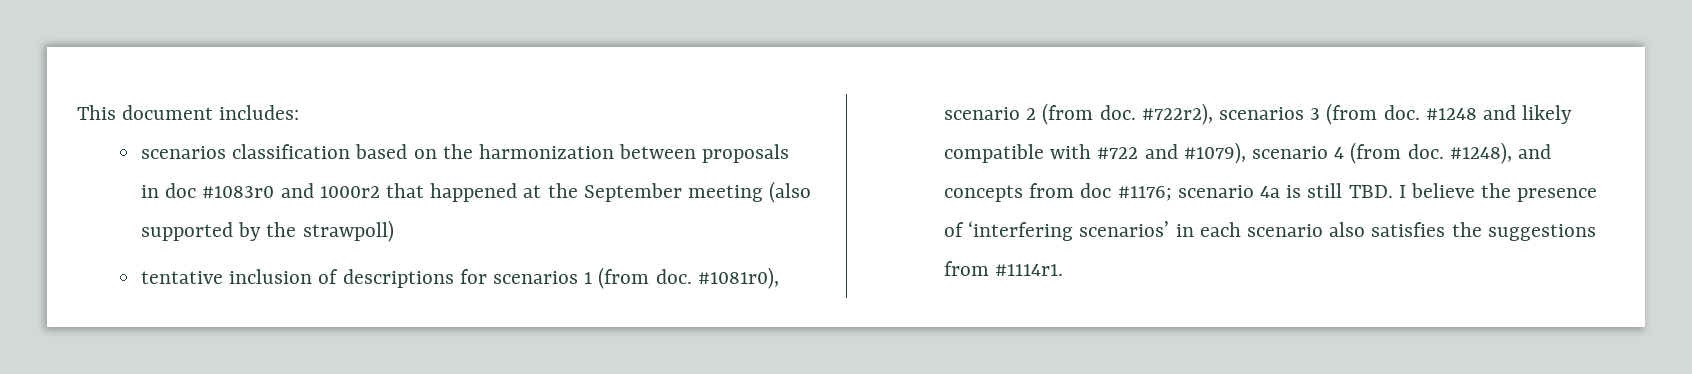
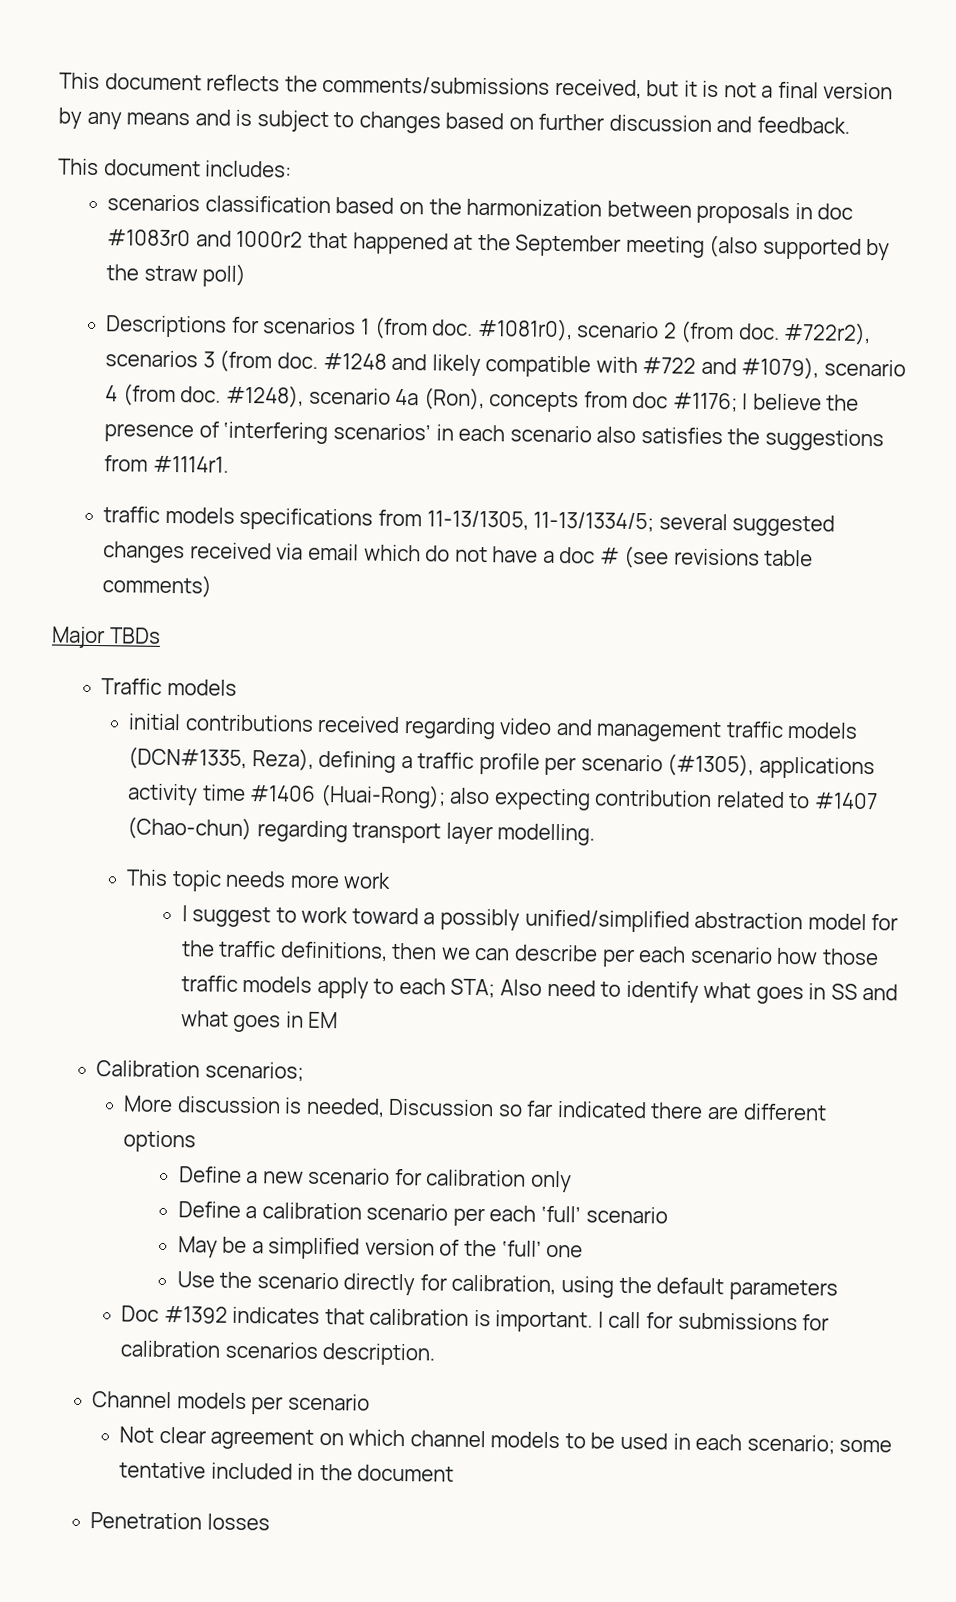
+ This document reflects the comments/submissions received, but it is not a final version by any means and is subject to changes based on further discussion and feedback.
- scenarios classification based on the harmonization between proposals in doc #1083r0 and 1000r2 that happened at the September meeting (also supported by the strawpoll)
- tentative inclusion of descriptions for scenarios 1 (from doc.
+ scenarios classification based on the harmonization between proposals in doc #1083r0 and 1000r2 that happened at the September meeting (also supported by the straw poll)
+ Descriptions for scenarios 1 (from doc.
- #1248), and concepts from doc #1176; scenario 4a is still TBD. I believe the presence of ‘interfering scenarios’ in each scenario also satisfies the suggestions from #1114r1.
+ #1248), scenario 4a (Ron), concepts from doc #1176; I believe the presence of ‘interfering scenarios’ in each scenario also satisfies the suggestions from #1114r1.
+ traffic models specifications from 11-13/1305, 11-13/1334/5; several suggested changes received via email which do not have a doc # (see revisions table comments)
+ Major TBDs
+ Traffic models
+ initial contributions received regarding video and management traffic models (DCN#1335, Reza), defining a traffic profile per scenario (#1305), applications activity time #1406 (Huai-Rong); also expecting contribution related to #1407 (Chao-chun) regarding transport layer modelling.
+ This topic needs more work
+ I suggest to work toward a possibly unified/simplified abstraction model for the traffic definitions, then we can describe per each scenario how those traffic models apply to each STA; Also need to identify what goes in SS and what goes in EM
+ Calibration scenarios;
+ More discussion is needed, Discussion so far indicated there are different options
+ Define a new scenario for calibration only
+ Define a calibration scenario per each ‘full’ scenario
+ May be a simplified version of the ‘full’ one
+ Use the scenario directly for calibration, using the default parameters
+ Doc #1392 indicates that calibration is important. I call for submissions for calibration scenarios description.
+ Channel models per scenario
+ Not clear agreement on which channel models to be used in each scenario; some tentative included in the document
+ Penetration losses

